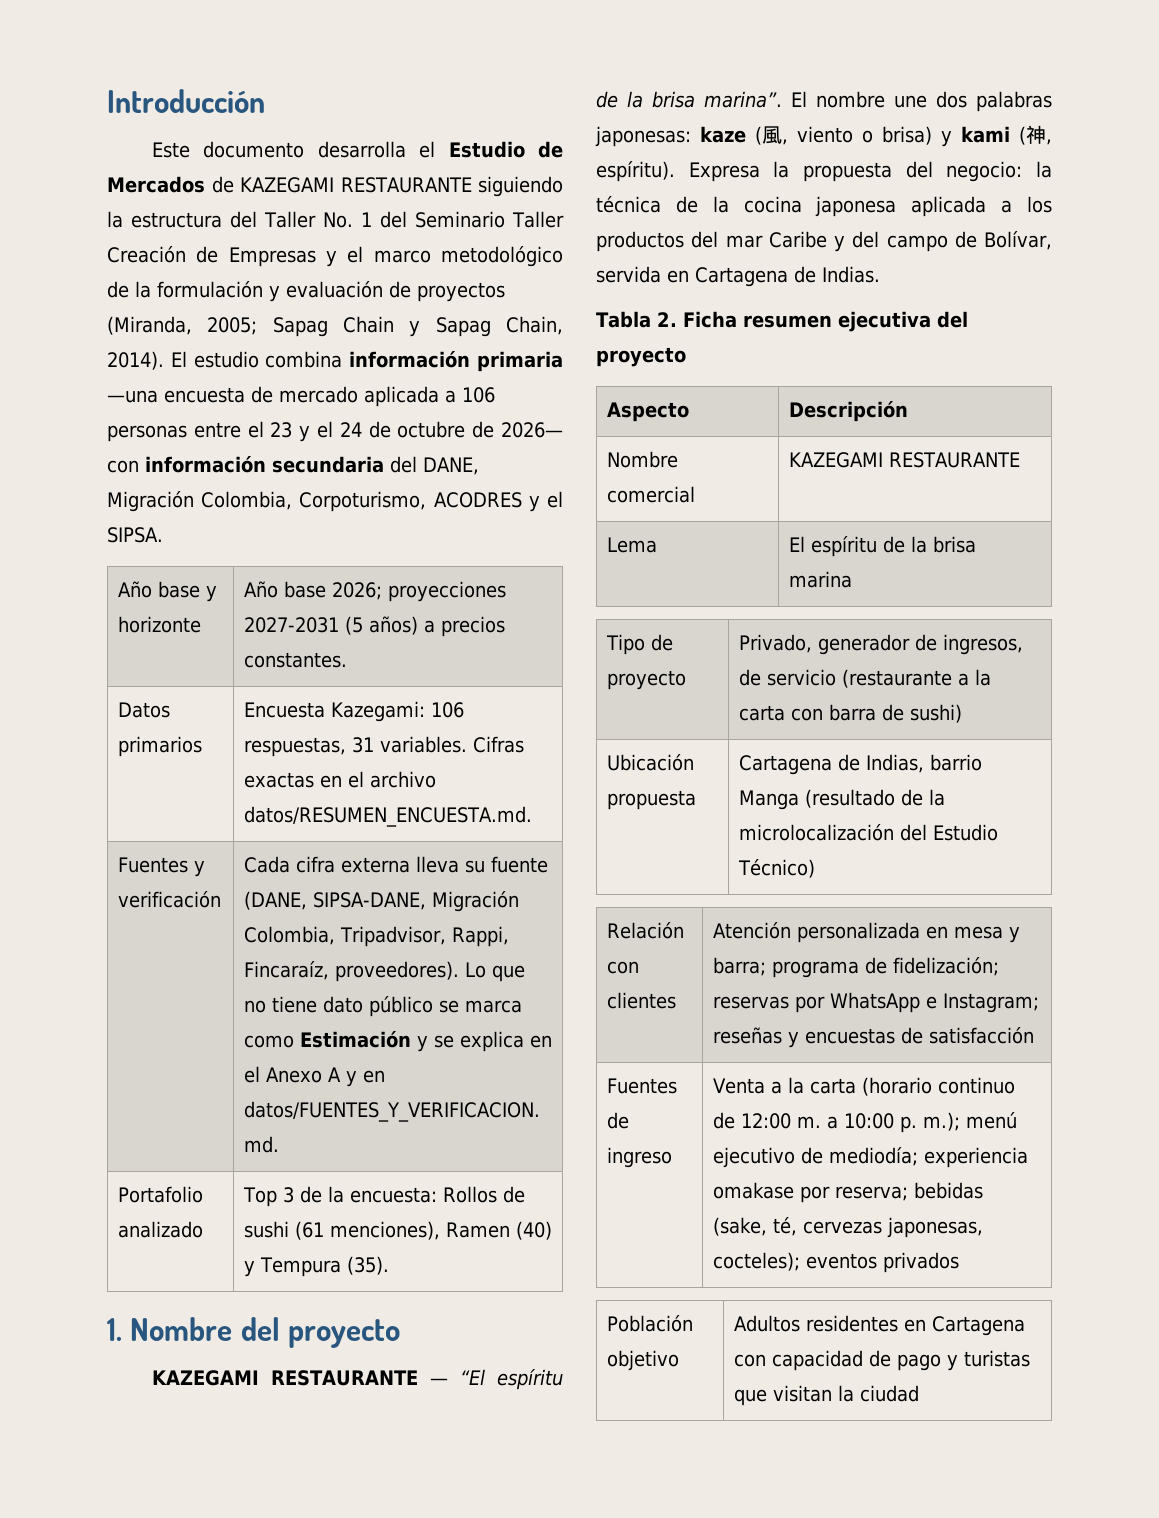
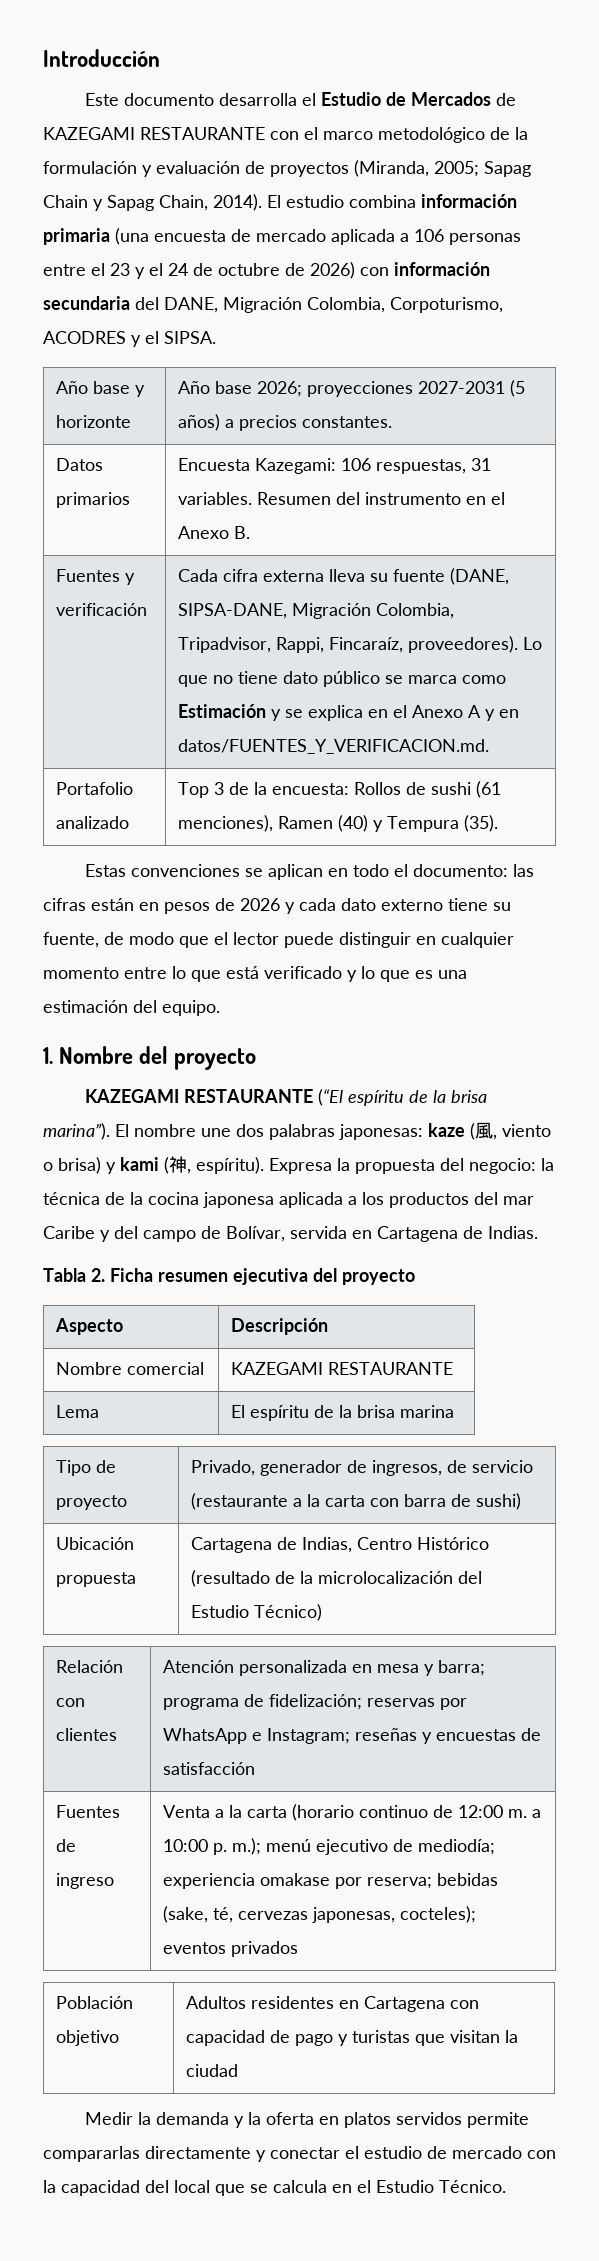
- Este documento desarrolla el Estudio de Mercados de KAZEGAMI RESTAURANTE siguiendo la estructura del Taller No. 1 del Seminario Taller Creación de Empresas y el marco metodológico de la formulación y evaluación de proyectos (Miranda, 2005; Sapag Chain y Sapag Chain, 2014).
+ Este documento desarrolla el Estudio de Mercados de KAZEGAMI RESTAURANTE con el marco metodológico de la formulación y evaluación de proyectos (Miranda, 2005; Sapag Chain y Sapag Chain, 2014).
- El estudio combina información primaria —una encuesta de mercado aplicada a 106 personas entre el 23 y el 24 de octubre de 2026— con información secundaria del DANE, Migración Colombia, Corpoturismo, ACODRES y el SIPSA.
+ El estudio combina información primaria (una encuesta de mercado aplicada a 106 personas entre el 23 y el 24 de octubre de 2026) con información secundaria del DANE, Migración Colombia, Corpoturismo, ACODRES y el SIPSA.
- Datos primarios | Encuesta Kazegami: 106 respuestas, 31 variables. Cifras exactas en el archivo datos/RESUMEN_ENCUESTA.md.
+ Datos primarios | Encuesta Kazegami: 106 respuestas, 31 variables. Resumen del instrumento en el Anexo B.
+ Estas convenciones se aplican en todo el documento: las cifras están en pesos de 2026 y cada dato externo tiene su fuente, de modo que el lector puede distinguir en cualquier momento entre lo que está verificado y lo que es una estimación del equipo.
- KAZEGAMI RESTAURANTE — “El espíritu de la brisa marina”.
+ KAZEGAMI RESTAURANTE (“El espíritu de la brisa marina”).
- Ubicación propuesta | Cartagena de Indias, barrio Manga (resultado de la microlocalización del Estudio Técnico)
+ Ubicación propuesta | Cartagena de Indias, Centro Histórico (resultado de la microlocalización del Estudio Técnico)
+ Medir la demanda y la oferta en platos servidos permite compararlas directamente y conectar el estudio de mercado con la capacidad del local que se calcula en el Estudio Técnico.

